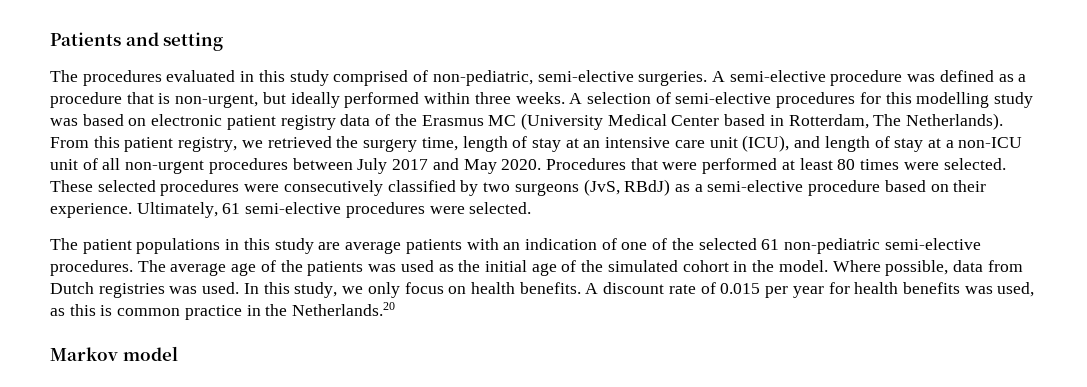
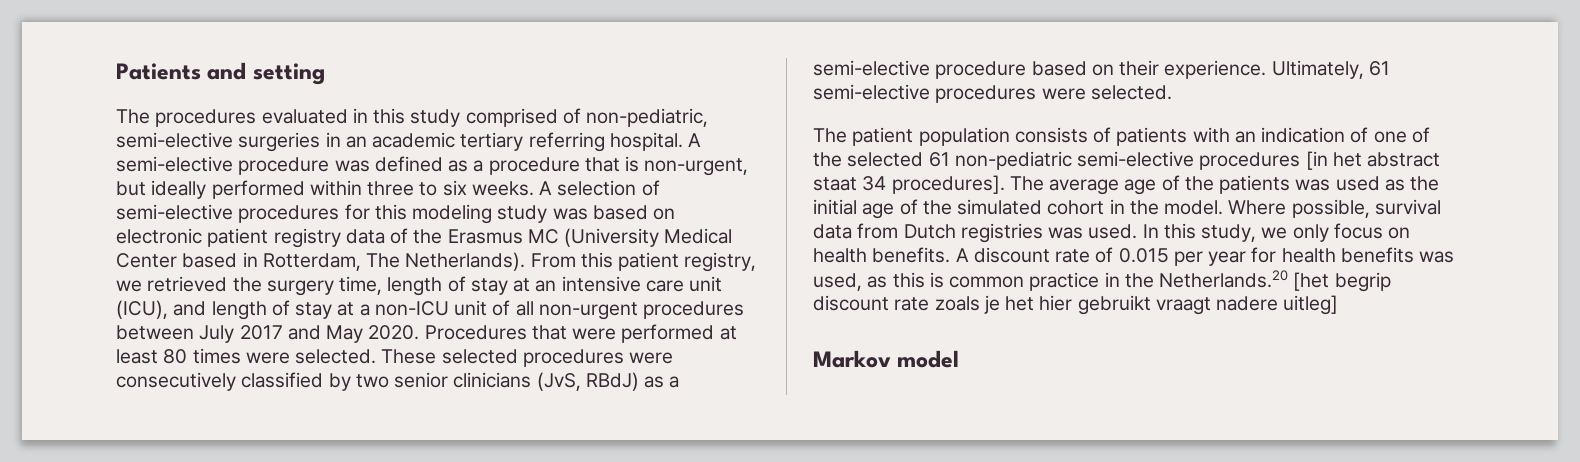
- The procedures evaluated in this study comprised of non-pediatric, semi-elective surgeries.
+ The procedures evaluated in this study comprised of non-pediatric, semi-elective surgeries in an academic tertiary referring hospital.
- A semi-elective procedure was defined as a procedure that is non-urgent, but ideally performed within three weeks.
+ A semi-elective procedure was defined as a procedure that is non-urgent, but ideally performed within three to six weeks.
- A selection of semi-elective procedures for this modelling study was based on electronic patient registry data of the Erasmus MC (University Medical Center based in Rotterdam, The Netherlands).
+ A selection of semi-elective procedures for this modeling study was based on electronic patient registry data of the Erasmus MC (University Medical Center based in Rotterdam, The Netherlands).
- These selected procedures were consecutively classified by two surgeons (JvS, RBdJ) as a semi-elective procedure based on their experience.
+ These selected procedures were consecutively classified by two senior clinicians (JvS, RBdJ) as a semi-elective procedure based on their experience.
- The patient populations in this study are average patients with an indication of one of the selected 61 non-pediatric semi-elective procedures.
+ The patient population consists of patients with an indication of one of the selected 61 non-pediatric semi-elective procedures [in het abstract staat 34 procedures].
- Where possible, data from Dutch registries was used.
+ Where possible, survival data from Dutch registries was used.
- A discount rate of 0.015 per year for health benefits was used, as this is common practice in the Netherlands.20
+ A discount rate of 0.015 per year for health benefits was used, as this is common practice in the Netherlands.20 [het begrip discount rate zoals je het hier gebruikt vraagt nadere uitleg]

